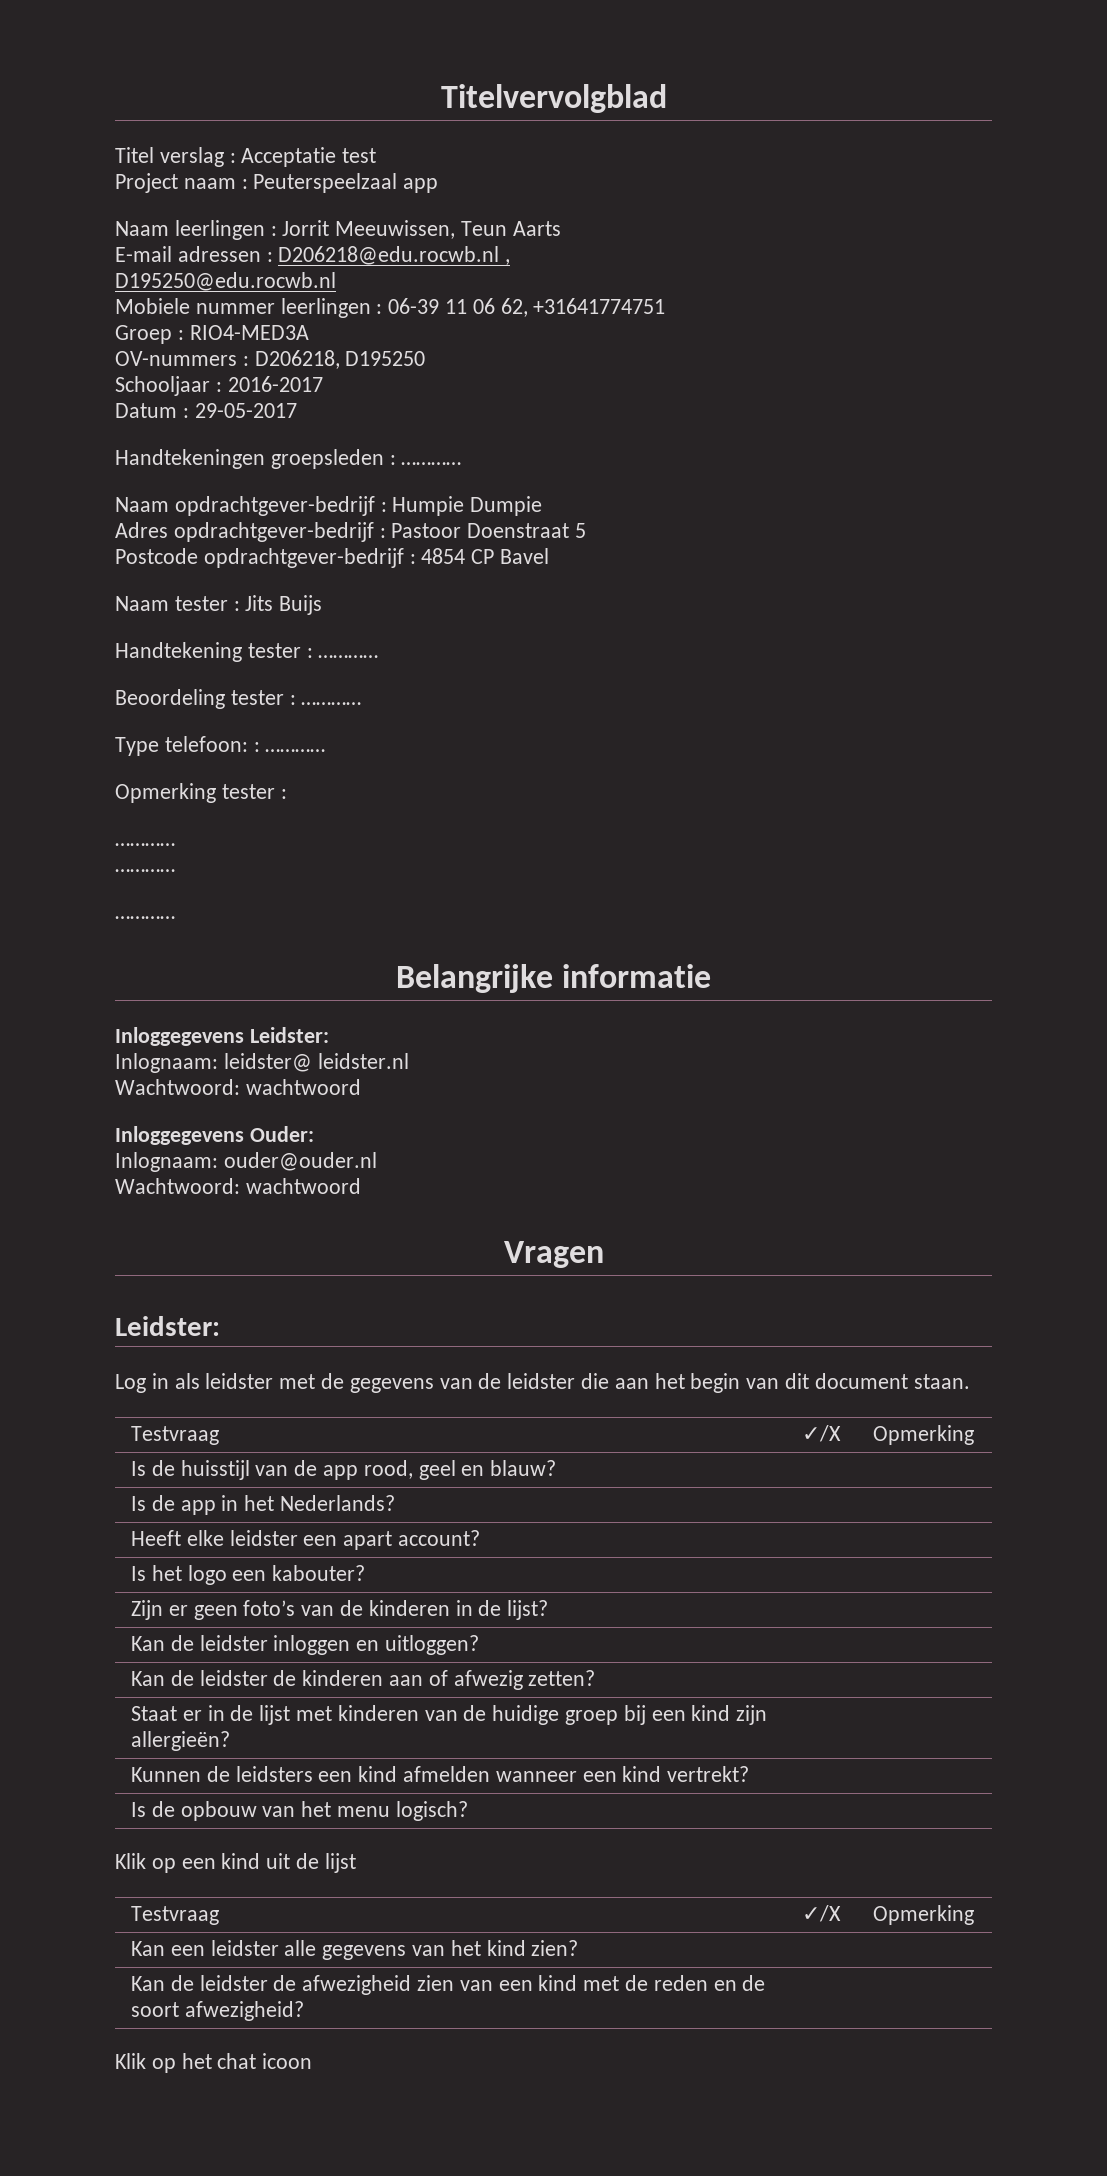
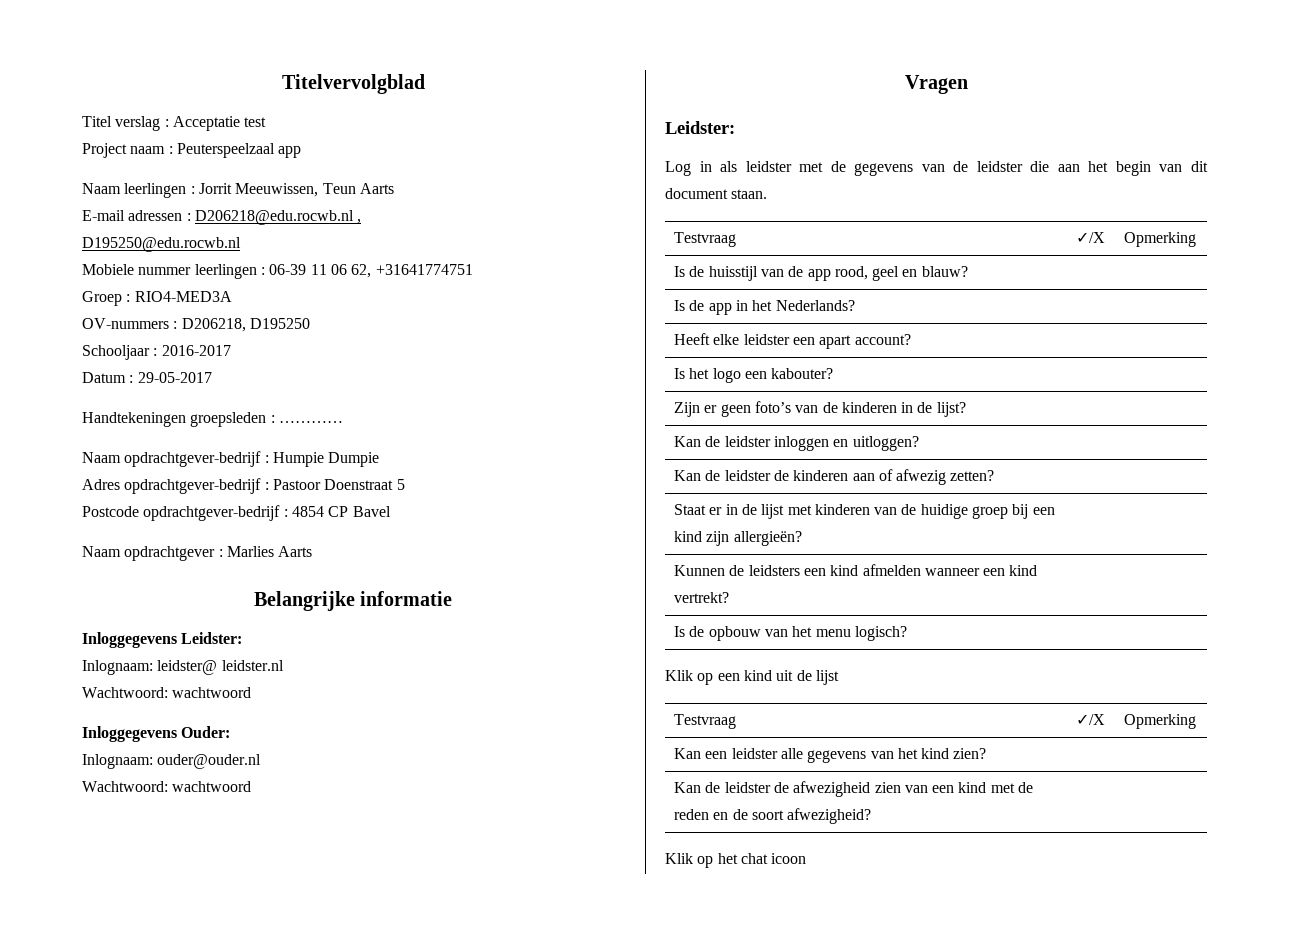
- Naam tester : Jits Buijs
- Handtekening tester : …………
- Beoordeling tester : …………
- Type telefoon: : …………
- Opmerking tester :
- …………
- …………
- …………
+ Naam opdrachtgever : Marlies Aarts

